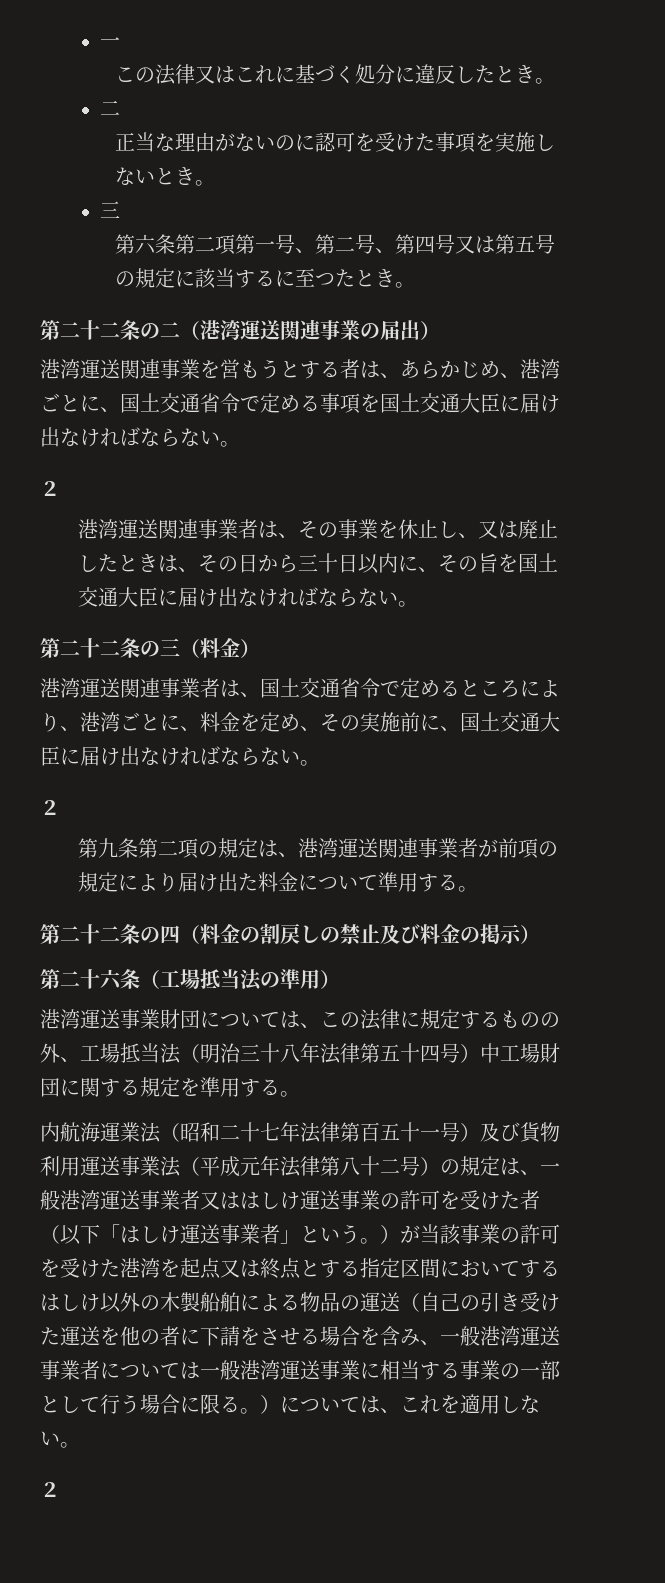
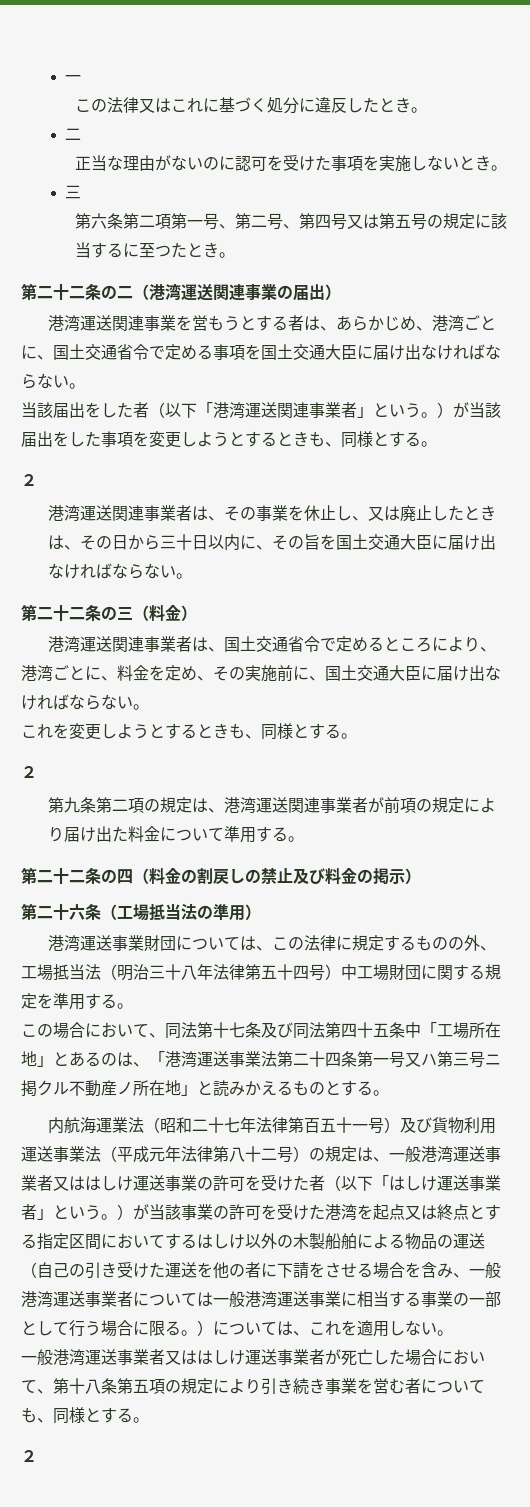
+ 当該届出をした者（以下「港湾運送関連事業者」という。）が当該届出をした事項を変更しようとするときも、同様とする。
+ これを変更しようとするときも、同様とする。
+ この場合において、同法第十七条及び同法第四十五条中「工場所在地」とあるのは、「港湾運送事業法第二十四条第一号又ハ第三号ニ掲クル不動産ノ所在地」と読みかえるものとする。
+ 一般港湾運送事業者又ははしけ運送事業者が死亡した場合において、第十八条第五項の規定により引き続き事業を営む者についても、同様とする。

